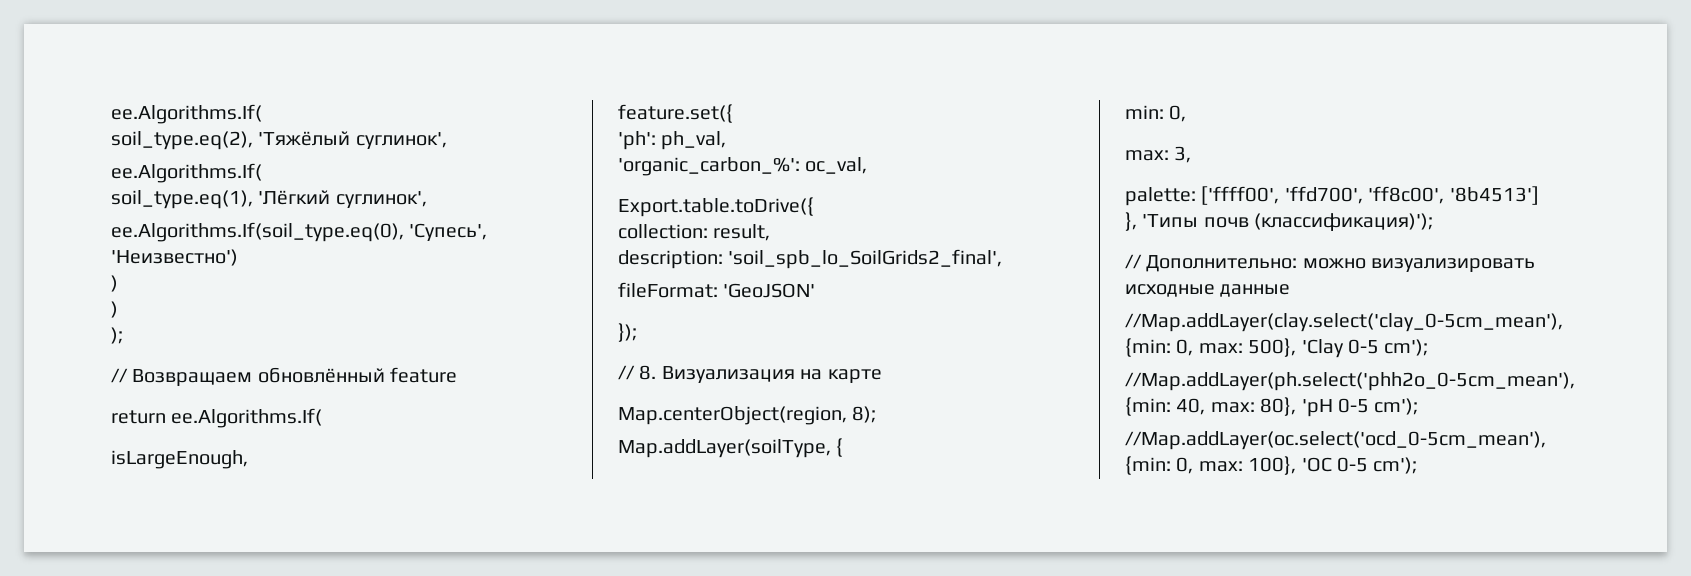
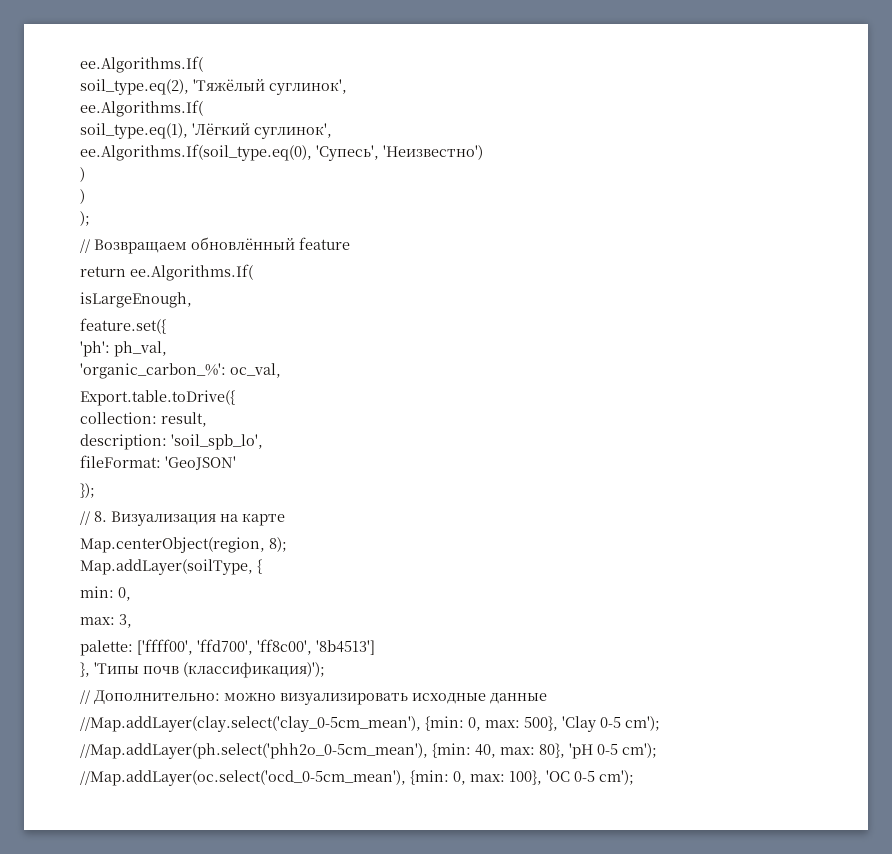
- description: 'soil_spb_lo_SoilGrids2_final',
+ description: 'soil_spb_lo',

